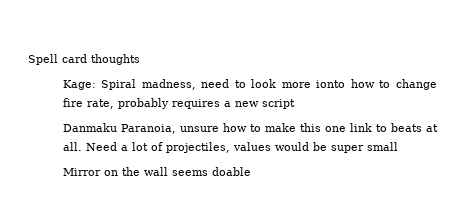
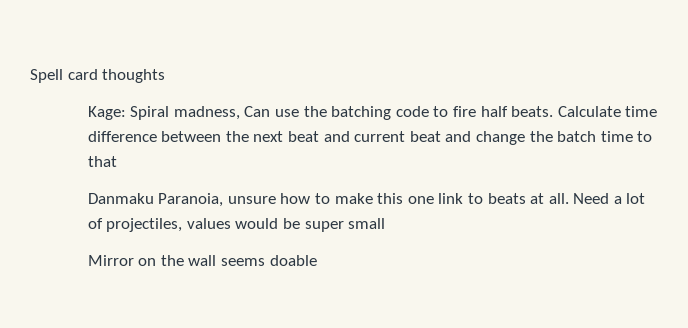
- Kage: Spiral madness, need to look more ionto how to change fire rate, probably requires a new script
+ Kage: Spiral madness, Can use the batching code to fire half beats. Calculate time difference between the next beat and current beat and change the batch time to that

